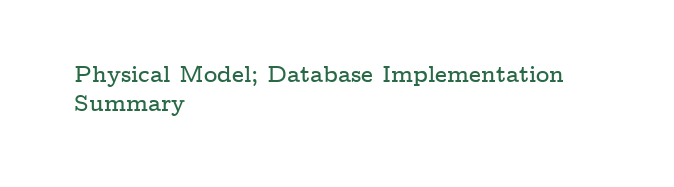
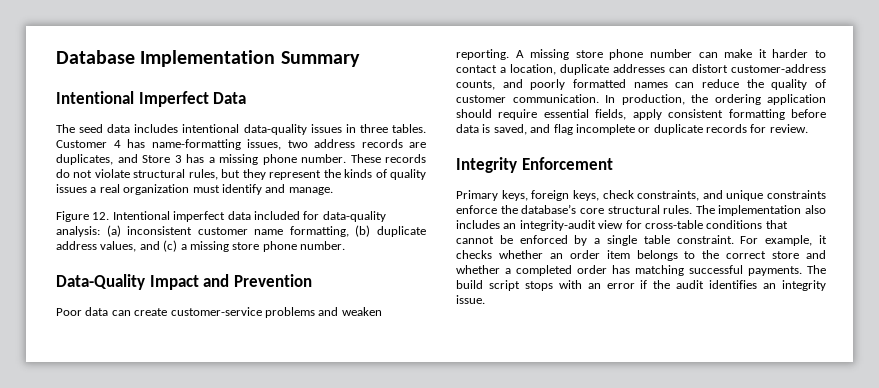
- Physical Model; Database Implementation Summary
+ Database Implementation Summary
+ Intentional Imperfect Data
+ The seed data includes intentional data-quality issues in three tables. Customer 4 has name-formatting issues, two address records are duplicates, and Store 3 has a missing phone number. These records do not violate structural rules, but they represent the kinds of quality issues a real organization must identify and manage.
+ Figure 12. Intentional imperfect data included for data-quality analysis: (a) inconsistent customer name formatting, (b) duplicate address values, and (c) a missing store phone number.
+ Data-Quality Impact and Prevention
+ Poor data can create customer-service problems and weaken reporting. A missing store phone number can make it harder to contact a location, duplicate addresses can distort customer-address counts, and poorly formatted names can reduce the quality of customer communication. In production, the ordering application should require essential fields, apply consistent formatting before data is saved, and flag incomplete or duplicate records for review.
+ Integrity Enforcement
+ Primary keys, foreign keys, check constraints, and unique constraints enforce the database’s core structural rules. The implementation also includes an integrity-audit view for cross-table conditions that cannot be enforced by a single table constraint. For example, it checks whether an order item belongs to the correct store and whether a completed order has matching successful payments. The build script stops with an error if the audit identifies an integrity issue.

